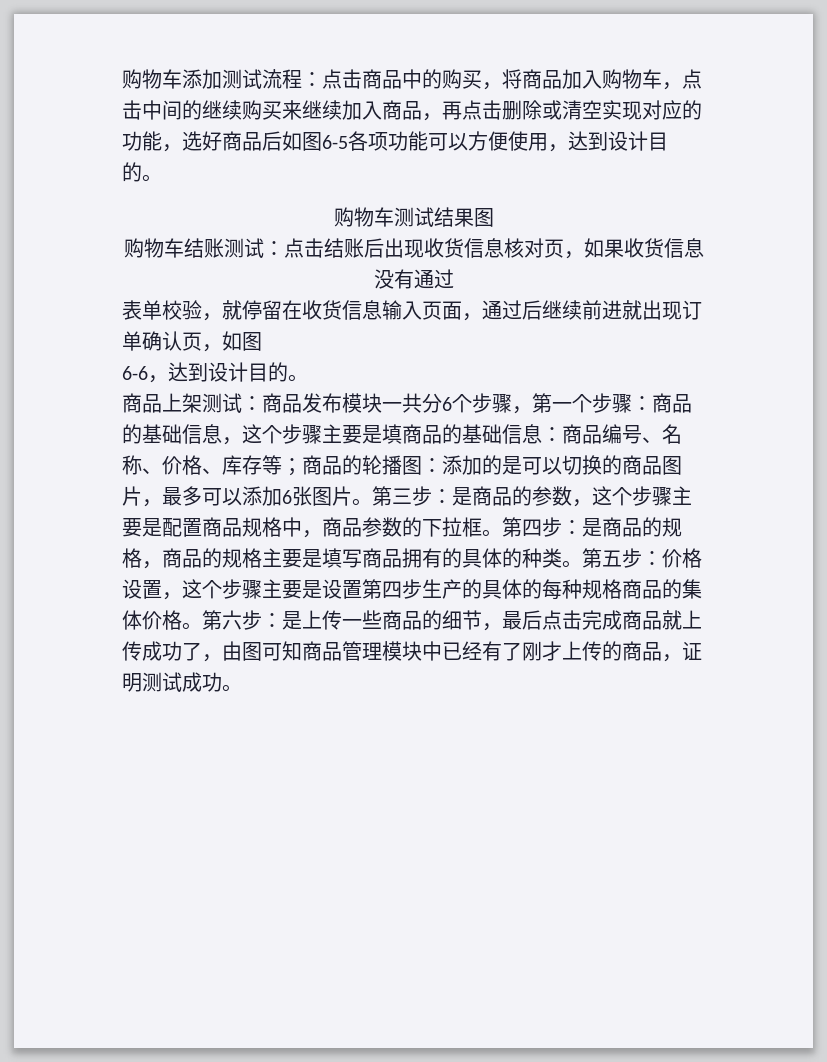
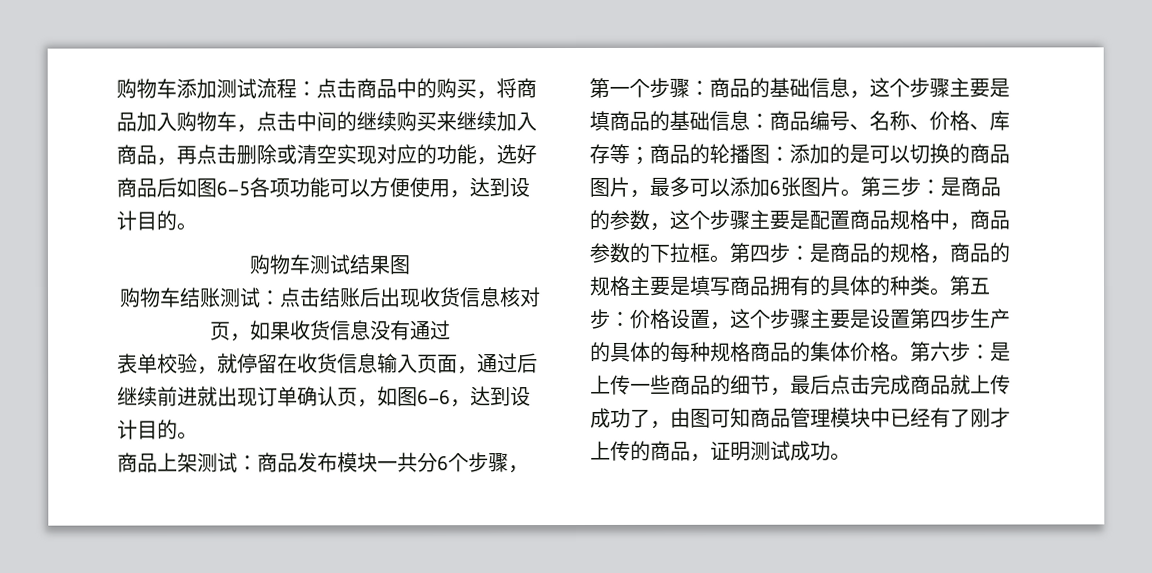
- 表单校验，就停留在收货信息输入页面，通过后继续前进就出现订单确认页，如图
- 6-6，达到设计目的。
+ 表单校验，就停留在收货信息输入页面，通过后继续前进就出现订单确认页，如图6-6，达到设计目的。

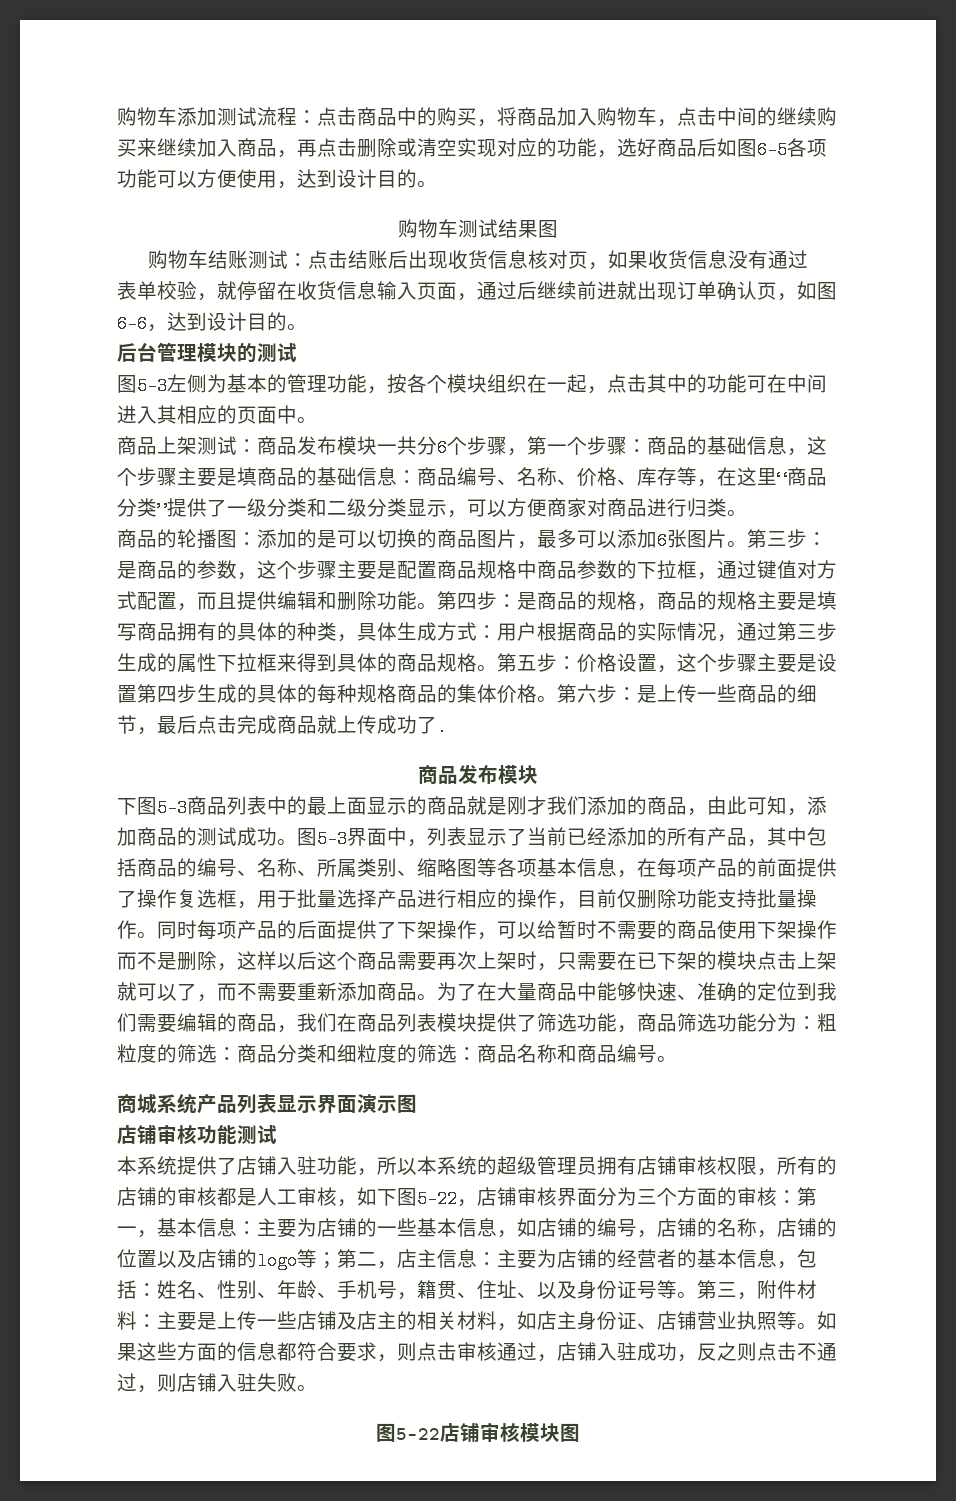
+ 后台管理模块的测试
+ 图5-3左侧为基本的管理功能，按各个模块组织在一起，点击其中的功能可在中间进入其相应的页面中。
- 商品上架测试：商品发布模块一共分6个步骤，第一个步骤：商品的基础信息，这个步骤主要是填商品的基础信息：商品编号、名称、价格、库存等；商品的轮播图：添加的是可以切换的商品图片，最多可以添加6张图片。
+ 商品上架测试：商品发布模块一共分6个步骤，第一个步骤：商品的基础信息，这个步骤主要是填商品的基础信息：商品编号、名称、价格、库存等，在这里“商品分类”提供了一级分类和二级分类显示，可以方便商家对商品进行归类。
+ 商品的轮播图：添加的是可以切换的商品图片，最多可以添加6张图片。
- 第三步：是商品的参数，这个步骤主要是配置商品规格中，商品参数的下拉框。
+ 第三步：是商品的参数，这个步骤主要是配置商品规格中商品参数的下拉框，通过键值对方式配置，而且提供编辑和删除功能。
- 第四步：是商品的规格，商品的规格主要是填写商品拥有的具体的种类。
+ 第四步：是商品的规格，商品的规格主要是填写商品拥有的具体的种类，具体生成方式：用户根据商品的实际情况，通过第三步生成的属性下拉框来得到具体的商品规格。
- 第五步：价格设置，这个步骤主要是设置第四步生产的具体的每种规格商品的集体价格。
+ 第五步：价格设置，这个步骤主要是设置第四步生成的具体的每种规格商品的集体价格。
- 第六步：是上传一些商品的细节，最后点击完成商品就上传成功了，由图可知商品管理模块中已经有了刚才上传的商品，证明测试成功。
+ 第六步：是上传一些商品的细节，最后点击完成商品就上传成功了.
+ 商品发布模块
+ 下图5-3商品列表中的最上面显示的商品就是刚才我们添加的商品，由此可知，添加商品的测试成功。图5-3界面中，列表显示了当前已经添加的所有产品，其中包括商品的编号、名称、所属类别、缩略图等各项基本信息，在每项产品的前面提供了操作复选框，用于批量选择产品进行相应的操作，目前仅删除功能支持批量操作。同时每项产品的后面提供了下架操作，可以给暂时不需要的商品使用下架操作而不是删除，这样以后这个商品需要再次上架时，只需要在已下架的模块点击上架就可以了，而不需要重新添加商品。为了在大量商品中能够快速、准确的定位到我们需要编辑的商品，我们在商品列表模块提供了筛选功能，商品筛选功能分为：粗粒度的筛选：商品分类和细粒度的筛选：商品名称和商品编号。
+ 商城系统产品列表显示界面演示图
+ 店铺审核功能测试
+ 本系统提供了店铺入驻功能，所以本系统的超级管理员拥有店铺审核权限，所有的店铺的审核都是人工审核，如下图5-22，店铺审核界面分为三个方面的审核：第一，基本信息：主要为店铺的一些基本信息，如店铺的编号，店铺的名称，店铺的位置以及店铺的logo等；第二，店主信息：主要为店铺的经营者的基本信息，包括：姓名、性别、年龄、手机号，籍贯、住址、以及身份证号等。第三，附件材料：主要是上传一些店铺及店主的相关材料，如店主身份证、店铺营业执照等。如果这些方面的信息都符合要求，则点击审核通过，店铺入驻成功，反之则点击不通过，则店铺入驻失败。
+ 图5-22店铺审核模块图

